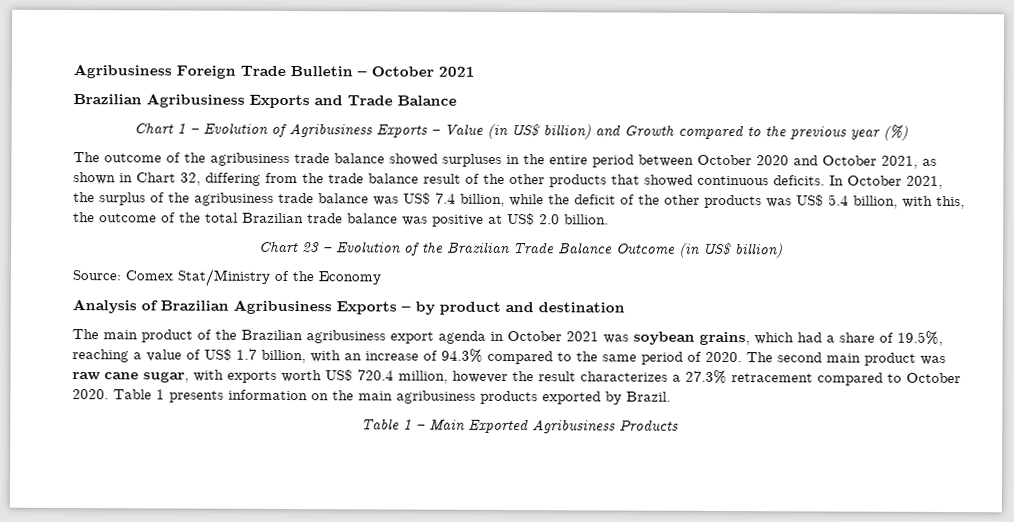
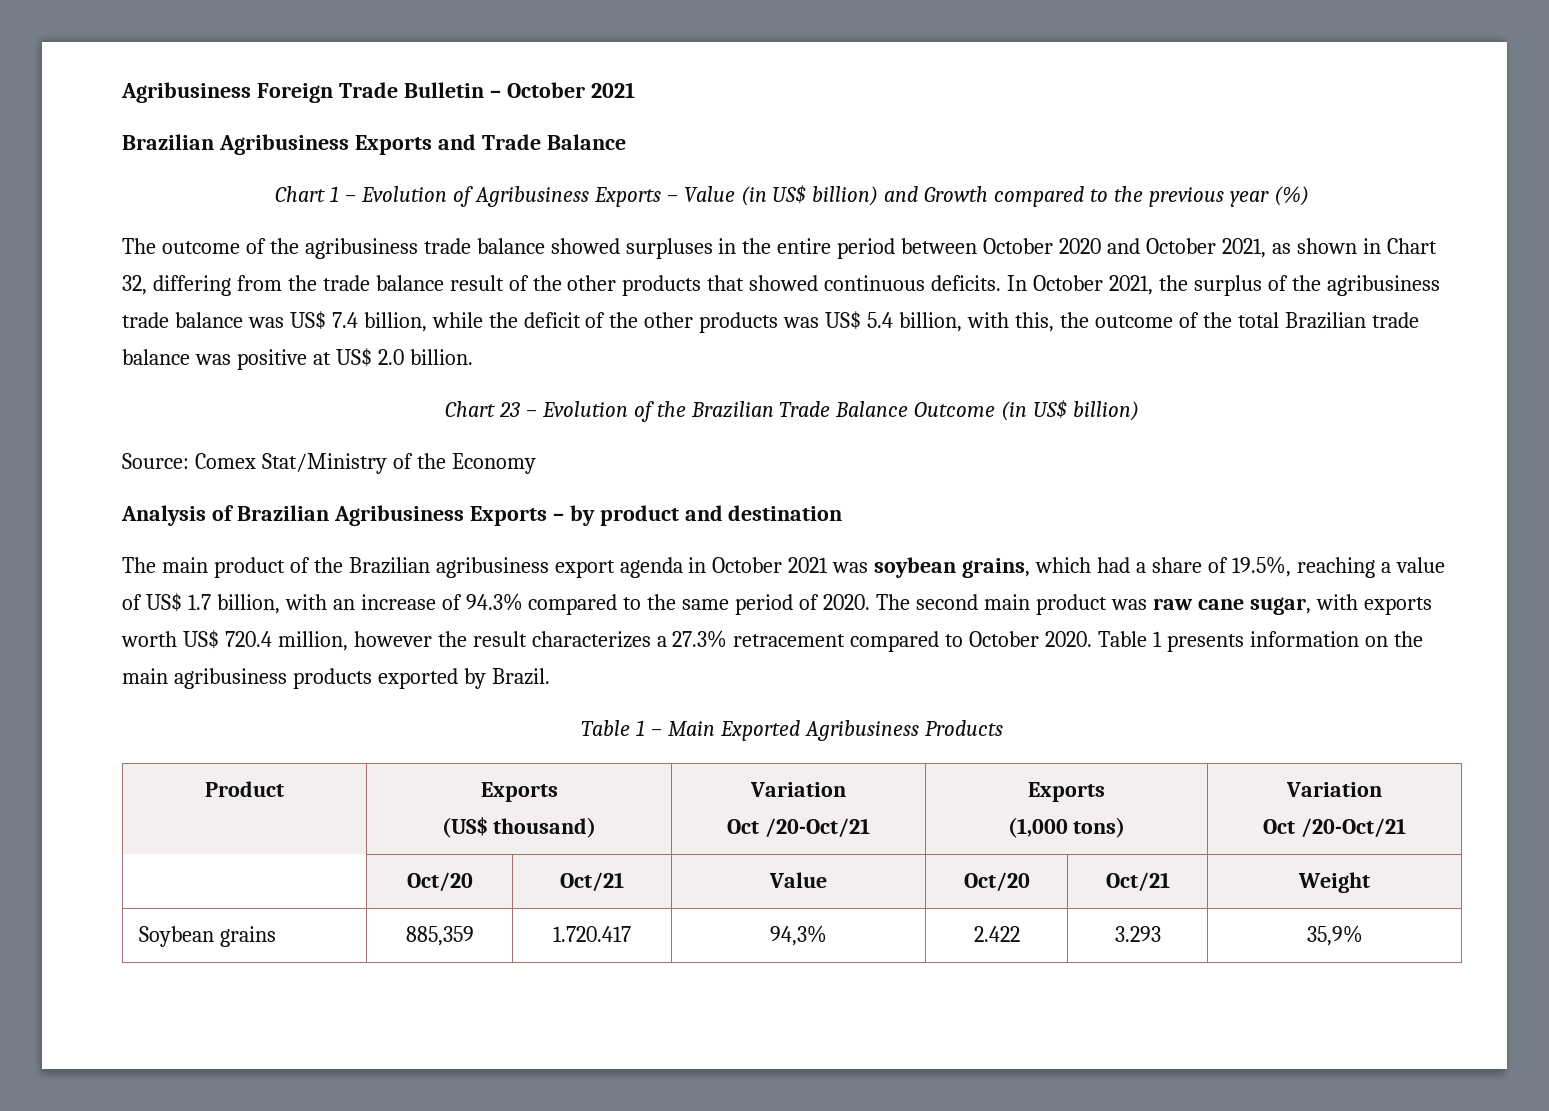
+ Product | Exports
+ (US$ thousand) | Variation
+ Oct /20-Oct/21 | Exports
+ (1,000 tons) | Variation
+ Oct /20-Oct/21
+ | Oct/20 | Oct/21 | Value | Oct/20 | Oct/21 | Weight
+ Soybean grains | 885,359 | 1.720.417 | 94,3% | 2.422 | 3.293 | 35,9%

